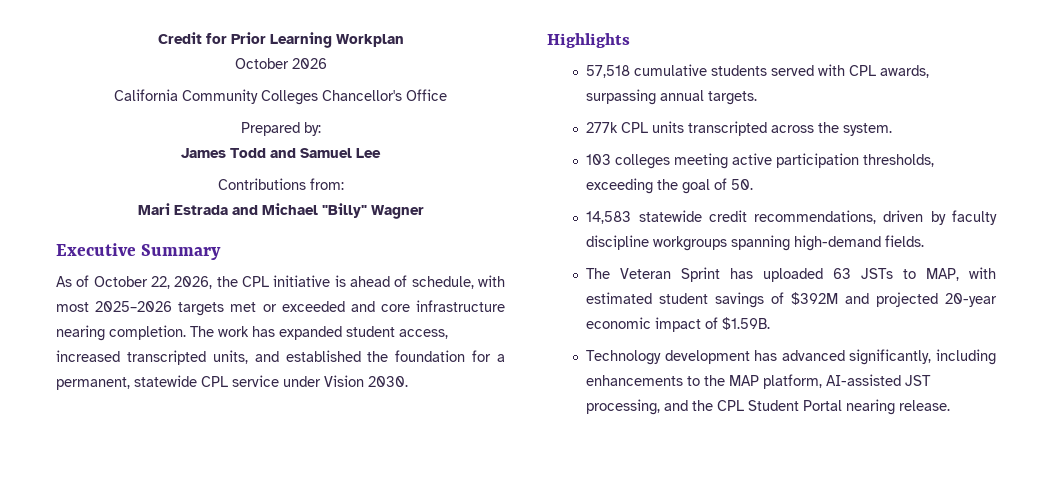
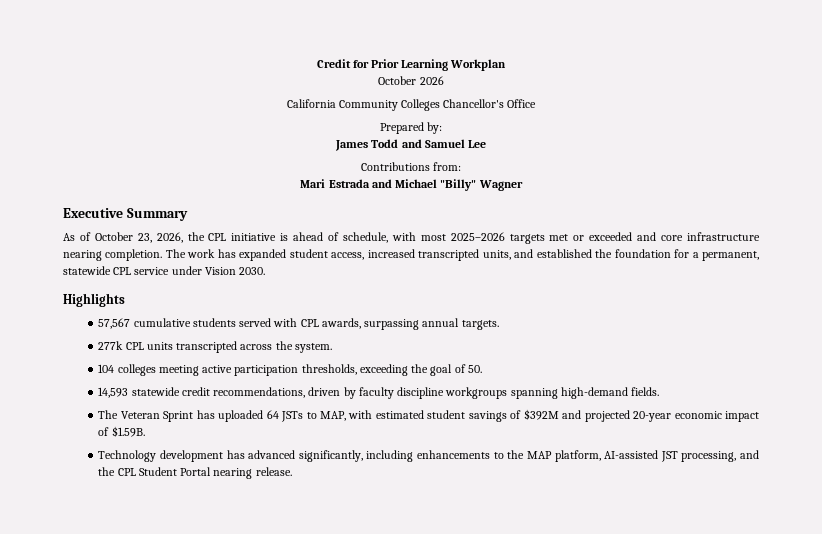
- As of October 22, 2026, the CPL initiative is ahead of schedule, with most 2025–2026 targets met or exceeded and core infrastructure nearing completion.
+ As of October 23, 2026, the CPL initiative is ahead of schedule, with most 2025–2026 targets met or exceeded and core infrastructure nearing completion.
- 57,518 cumulative students served with CPL awards, surpassing annual targets.
+ 57,567 cumulative students served with CPL awards, surpassing annual targets.
- 103 colleges meeting active participation thresholds, exceeding the goal of 50.
+ 104 colleges meeting active participation thresholds, exceeding the goal of 50.
- 14,583 statewide credit recommendations, driven by faculty discipline workgroups spanning high-demand fields.
+ 14,593 statewide credit recommendations, driven by faculty discipline workgroups spanning high-demand fields.
- The Veteran Sprint has uploaded 63 JSTs to MAP, with estimated student savings of $392M and projected 20-year economic impact of $1.59B.
+ The Veteran Sprint has uploaded 64 JSTs to MAP, with estimated student savings of $392M and projected 20-year economic impact of $1.59B.

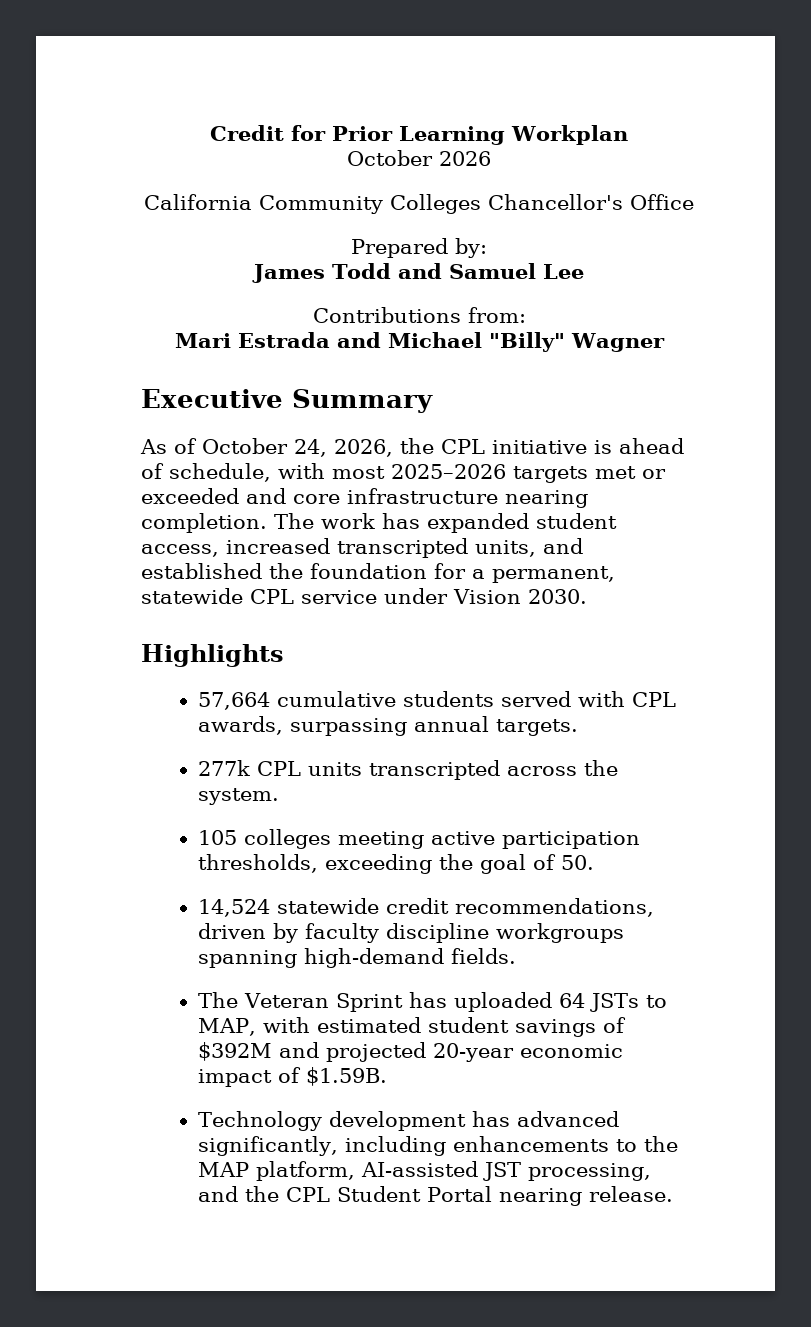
- As of October 23, 2026, the CPL initiative is ahead of schedule, with most 2025–2026 targets met or exceeded and core infrastructure nearing completion.
+ As of October 24, 2026, the CPL initiative is ahead of schedule, with most 2025–2026 targets met or exceeded and core infrastructure nearing completion.
- 57,567 cumulative students served with CPL awards, surpassing annual targets.
+ 57,664 cumulative students served with CPL awards, surpassing annual targets.
- 104 colleges meeting active participation thresholds, exceeding the goal of 50.
+ 105 colleges meeting active participation thresholds, exceeding the goal of 50.
- 14,593 statewide credit recommendations, driven by faculty discipline workgroups spanning high-demand fields.
+ 14,524 statewide credit recommendations, driven by faculty discipline workgroups spanning high-demand fields.

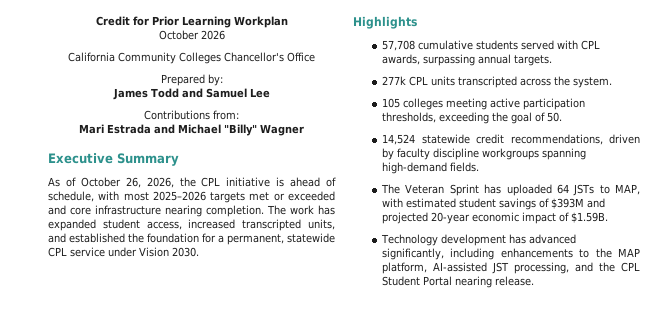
- As of October 24, 2026, the CPL initiative is ahead of schedule, with most 2025–2026 targets met or exceeded and core infrastructure nearing completion.
+ As of October 26, 2026, the CPL initiative is ahead of schedule, with most 2025–2026 targets met or exceeded and core infrastructure nearing completion.
- 57,664 cumulative students served with CPL awards, surpassing annual targets.
+ 57,708 cumulative students served with CPL awards, surpassing annual targets.
- The Veteran Sprint has uploaded 64 JSTs to MAP, with estimated student savings of $392M and projected 20-year economic impact of $1.59B.
+ The Veteran Sprint has uploaded 64 JSTs to MAP, with estimated student savings of $393M and projected 20-year economic impact of $1.59B.

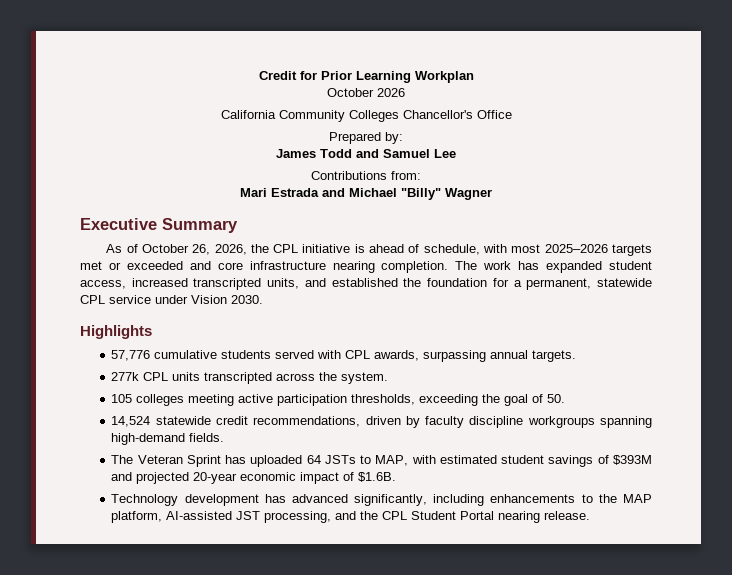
- 57,708 cumulative students served with CPL awards, surpassing annual targets.
+ 57,776 cumulative students served with CPL awards, surpassing annual targets.
- The Veteran Sprint has uploaded 64 JSTs to MAP, with estimated student savings of $393M and projected 20-year economic impact of $1.59B.
+ The Veteran Sprint has uploaded 64 JSTs to MAP, with estimated student savings of $393M and projected 20-year economic impact of $1.6B.

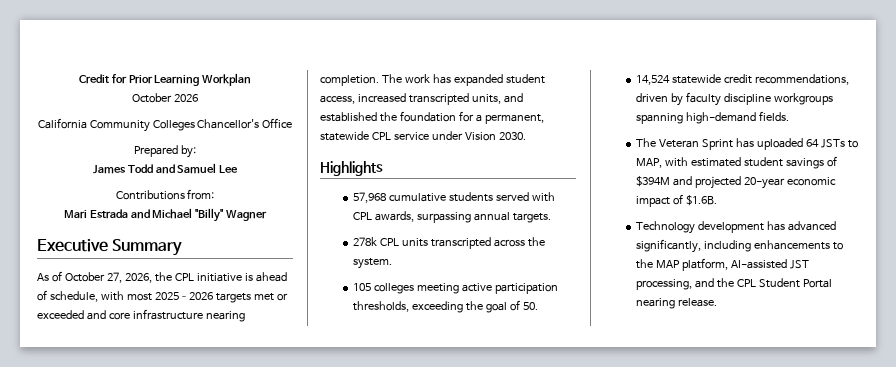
- As of October 26, 2026, the CPL initiative is ahead of schedule, with most 2025–2026 targets met or exceeded and core infrastructure nearing completion.
+ As of October 27, 2026, the CPL initiative is ahead of schedule, with most 2025–2026 targets met or exceeded and core infrastructure nearing completion.
- 57,776 cumulative students served with CPL awards, surpassing annual targets.
+ 57,968 cumulative students served with CPL awards, surpassing annual targets.
- 277k CPL units transcripted across the system.
+ 278k CPL units transcripted across the system.
- The Veteran Sprint has uploaded 64 JSTs to MAP, with estimated student savings of $393M and projected 20-year economic impact of $1.6B.
+ The Veteran Sprint has uploaded 64 JSTs to MAP, with estimated student savings of $394M and projected 20-year economic impact of $1.6B.

